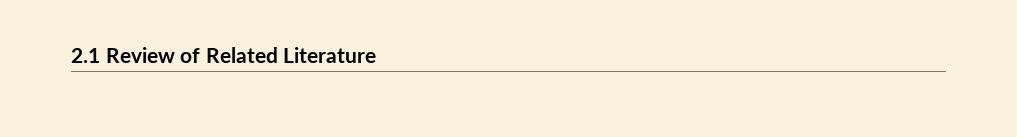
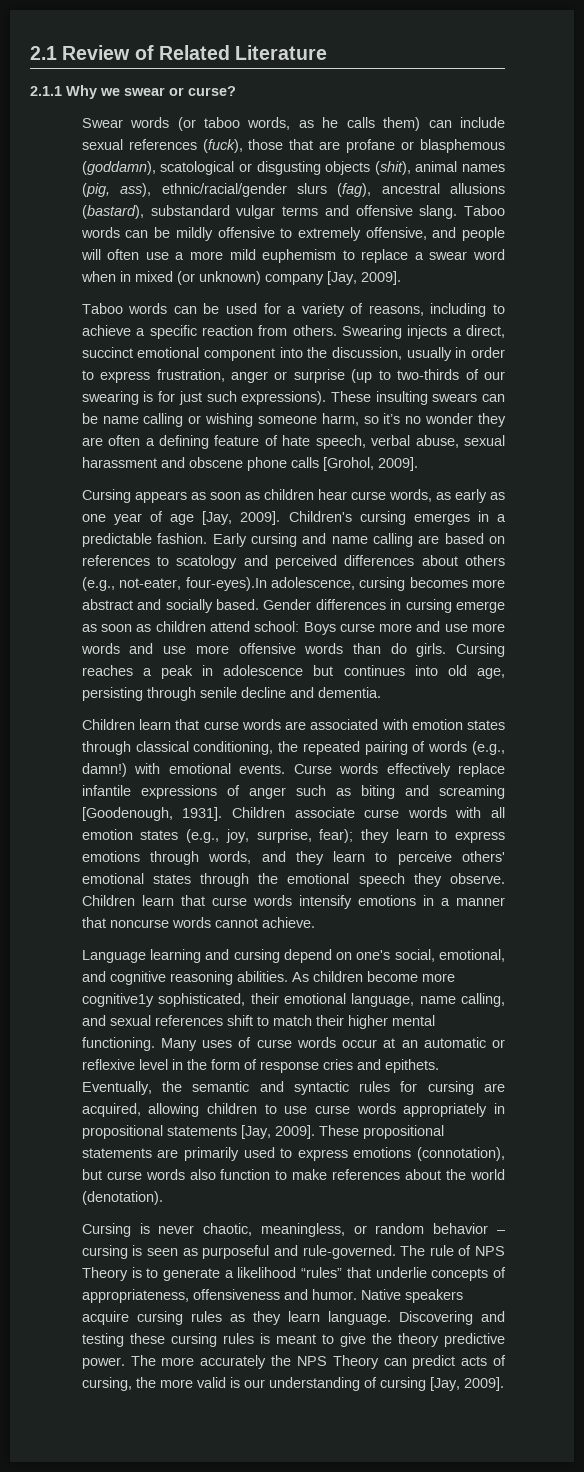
+ 2.1.1 Why we swear or curse?
+ Swear words (or taboo words, as he calls them) can include sexual references (fuck), those that are profane or blasphemous (goddamn), scatological or disgusting objects (shit), animal names (pig, ass), ethnic/racial/gender slurs (fag), ancestral allusions (bastard), substandard vulgar terms and offensive slang. Taboo words can be mildly offensive to extremely offensive, and people will often use a more mild euphemism to replace a swear word when in mixed (or unknown) company [Jay, 2009].
+ Taboo words can be used for a variety of reasons, including to achieve a specific reaction from others. Swearing injects a direct, succinct emotional component into the discussion, usually in order to express frustration, anger or surprise (up to two-thirds of our swearing is for just such expressions). These insulting swears can be name calling or wishing someone harm, so it’s no wonder they are often a defining feature of hate speech, verbal abuse, sexual harassment and obscene phone calls [Grohol, 2009].
+ Cursing appears as soon as children hear curse words, as early as one year of age [Jay, 2009]. Children's cursing emerges in a predictable fashion. Early cursing and name calling are based on references to scatology and perceived differences about others (e.g., not-eater, four-eyes).In adolescence, cursing becomes more abstract and socially based. Gender differences in cursing emerge as soon as children attend school: Boys curse more and use more words and use more offensive words than do girls. Cursing reaches a peak in adolescence but continues into old age, persisting through senile decline and dementia.
+ Children learn that curse words are associated with emotion states through classical conditioning, the repeated pairing of words (e.g., damn!) with emotional events. Curse words effectively replace infantile expressions of anger such as biting and screaming [Goodenough, 1931]. Children associate curse words with all emotion states (e.g., joy, surprise, fear); they learn to express emotions through words, and they learn to perceive others' emotional states through the emotional speech they observe. Children learn that curse words intensify emotions in a manner that noncurse words cannot achieve.
+ Language learning and cursing depend on one's social, emotional, and cognitive reasoning abilities. As children become more cognitive1y sophisticated, their emotional language, name calling, and sexual references shift to match their higher mental functioning. Many uses of curse words occur at an automatic or reflexive level in the form of response cries and epithets. Eventually, the semantic and syntactic rules for cursing are acquired, allowing children to use curse words appropriately in propositional statements [Jay, 2009]. These propositional statements are primarily used to express emotions (connotation), but curse words also function to make references about the world (denotation).
+ Cursing is never chaotic, meaningless, or random behavior – cursing is seen as purposeful and rule-governed. The rule of NPS Theory is to generate a likelihood “rules” that underlie concepts of appropriateness, offensiveness and humor. Native speakers acquire cursing rules as they learn language. Discovering and testing these cursing rules is meant to give the theory predictive power. The more accurately the NPS Theory can predict acts of cursing, the more valid is our understanding of cursing [Jay, 2009].

